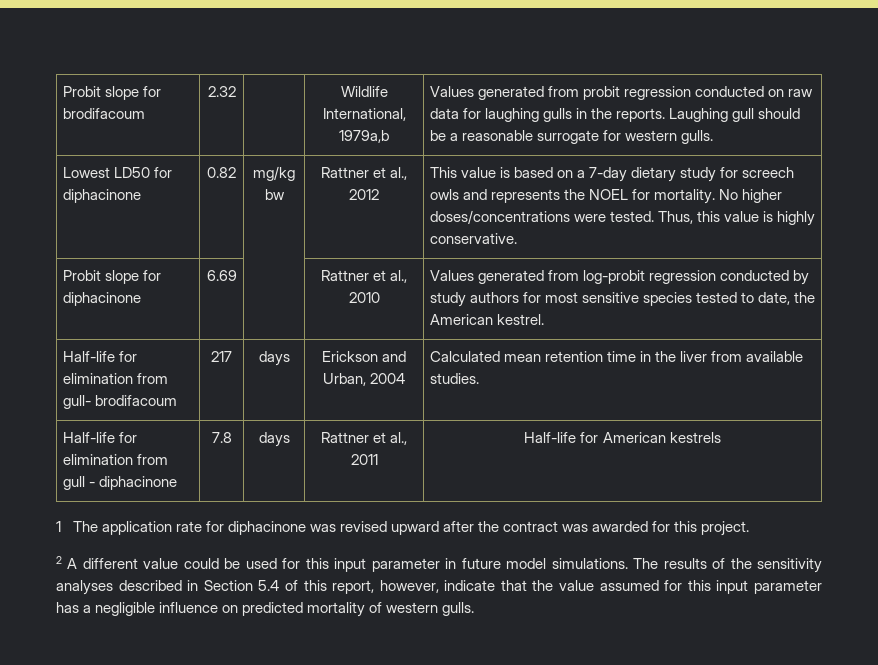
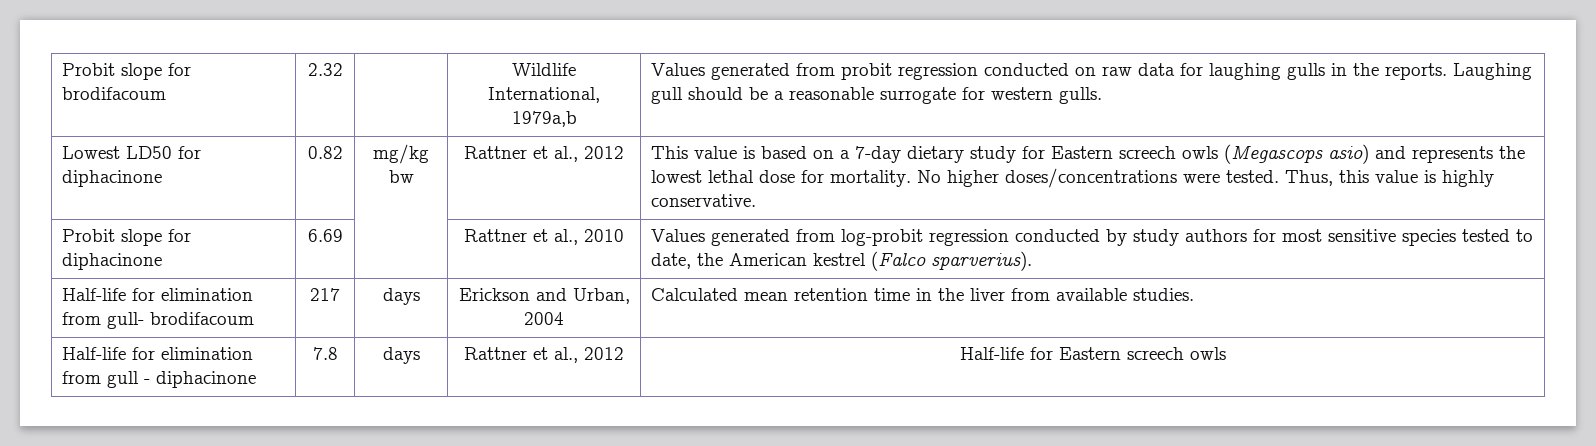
- This value is based on a 7-day dietary study for screech owls and represents the NOEL for mortality.
+ This value is based on a 7-day dietary study for Eastern screech owls (Megascops asio) and represents the lowest lethal dose for mortality.
- Probit slope for diphacinone | 6.69 | | Rattner et al., 2010 | Values generated from log-probit regression conducted by study authors for most sensitive species tested to date, the American kestrel.
+ Probit slope for diphacinone | 6.69 | | Rattner et al., 2010 | Values generated from log-probit regression conducted by study authors for most sensitive species tested to date, the American kestrel (Falco sparverius).
- Half-life for elimination from gull - diphacinone | 7.8 | days | Rattner et al., 2011 | Half-life for American kestrels
- 1 The application rate for diphacinone was revised upward after the contract was awarded for this project.
- 2 A different value could be used for this input parameter in future model simulations. The results of the sensitivity analyses described in Section 5.4 of this report, however, indicate that the value assumed for this input parameter has a negligible influence on predicted mortality of western gulls.
+ Half-life for elimination from gull - diphacinone | 7.8 | days | Rattner et al., 2012 | Half-life for Eastern screech owls

